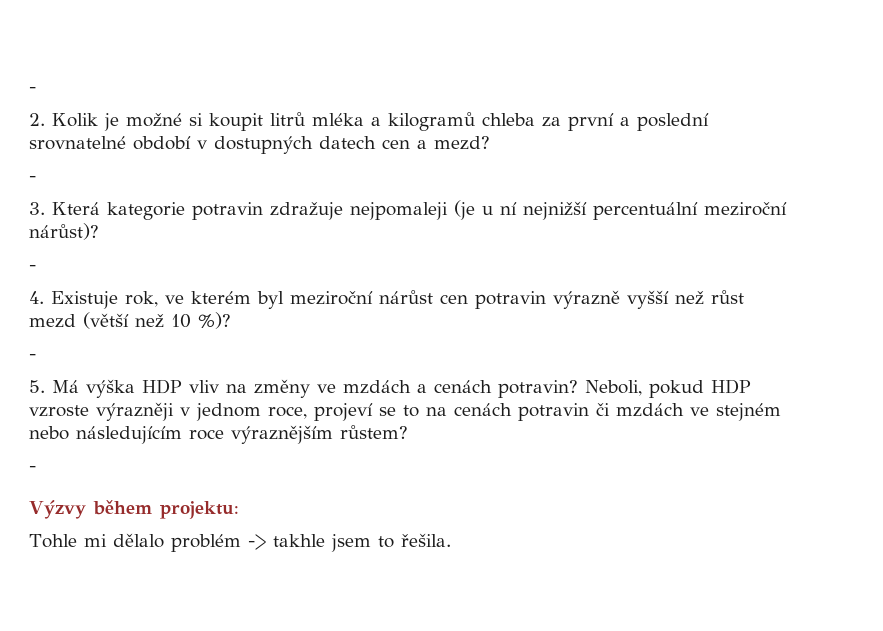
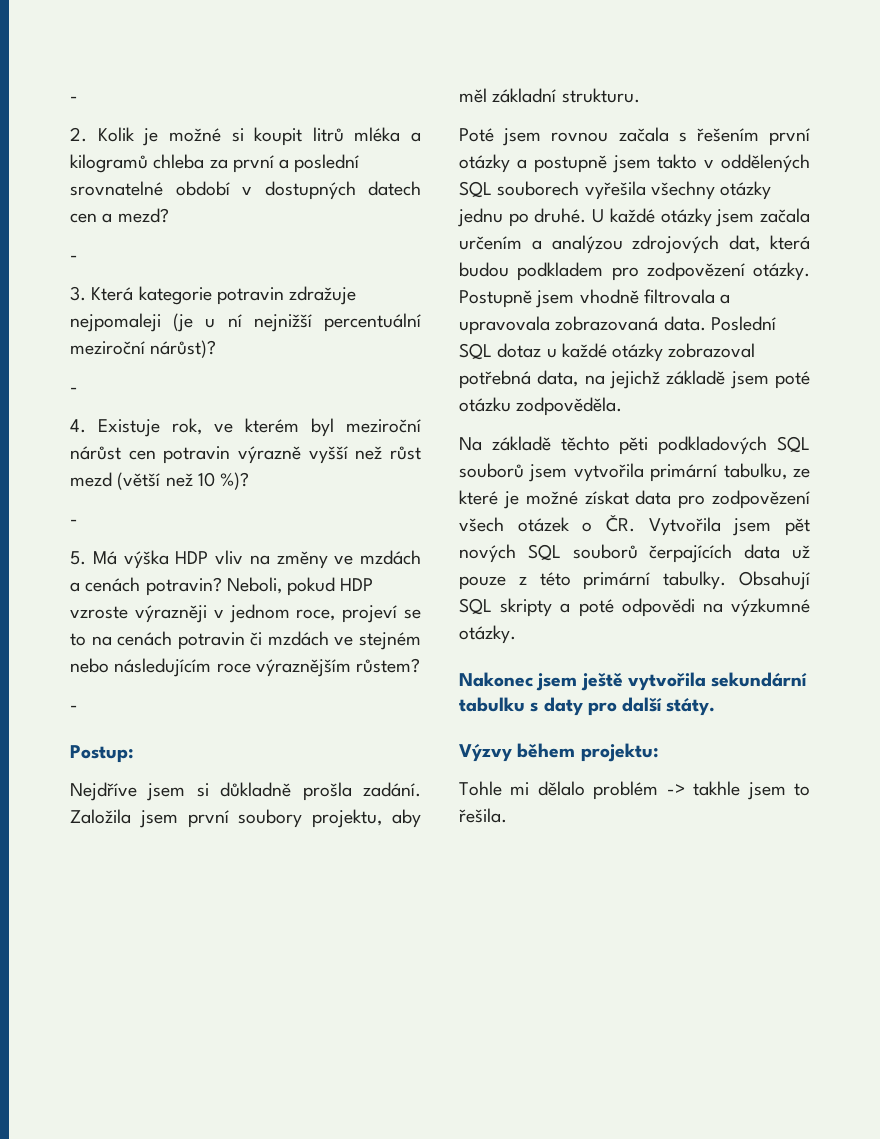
+ Postup:
+ Nejdříve jsem si důkladně prošla zadání. Založila jsem první soubory projektu, aby měl základní strukturu.
+ Poté jsem rovnou začala s řešením první otázky a postupně jsem takto v oddělených SQL souborech vyřešila všechny otázky jednu po druhé. U každé otázky jsem začala určením a analýzou zdrojových dat, která budou podkladem pro zodpovězení otázky. Postupně jsem vhodně filtrovala a upravovala zobrazovaná data. Poslední SQL dotaz u každé otázky zobrazoval potřebná data, na jejichž základě jsem poté otázku zodpověděla.
+ Na základě těchto pěti podkladových SQL souborů jsem vytvořila primární tabulku, ze které je možné získat data pro zodpovězení všech otázek o ČR. Vytvořila jsem pět nových SQL souborů čerpajících data už pouze z této primární tabulky. Obsahují SQL skripty a poté odpovědi na výzkumné otázky.
+ Nakonec jsem ještě vytvořila sekundární tabulku s daty pro další státy.

